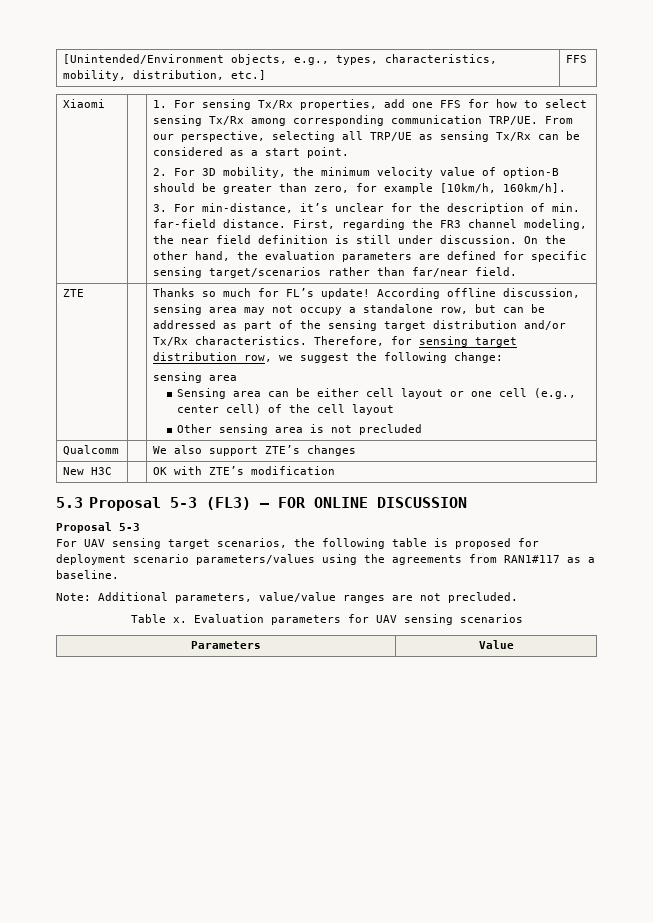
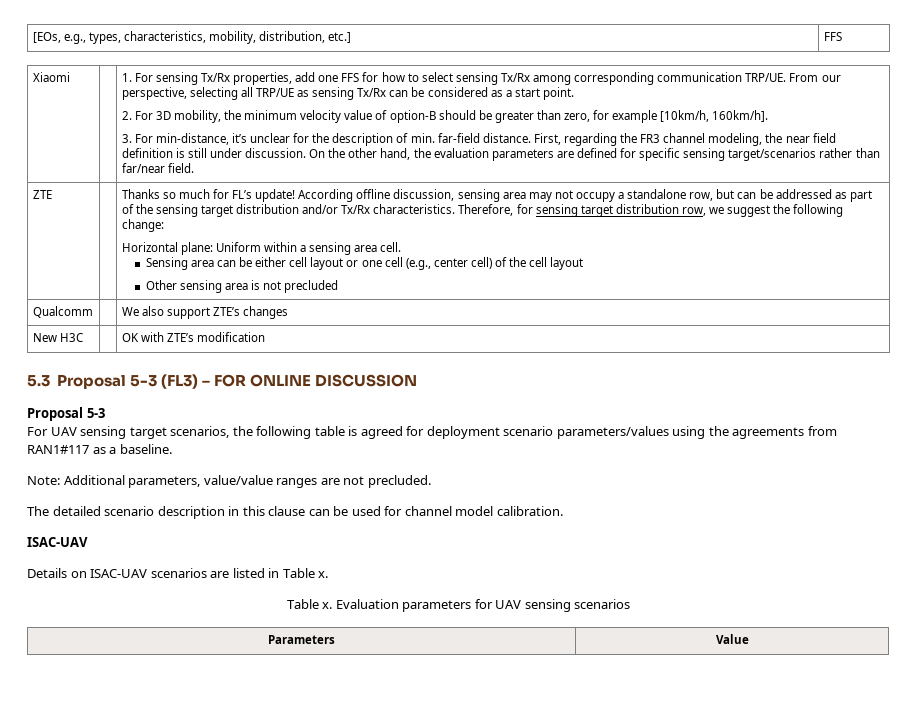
- [Unintended/Environment objects, e.g., types, characteristics, mobility, distribution, etc.] | FFS
+ [EOs, e.g., types, characteristics, mobility, distribution, etc.] | FFS
  Therefore, for sensing target distribution row, we suggest the following change:
- sensing area
+ Horizontal plane: Uniform within a sensing area cell.
- For UAV sensing target scenarios, the following table is proposed for deployment scenario parameters/values using the agreements from RAN1#117 as a baseline.
+ For UAV sensing target scenarios, the following table is agreed for deployment scenario parameters/values using the agreements from RAN1#117 as a baseline.
+ The detailed scenario description in this clause can be used for channel model calibration.
+ ISAC-UAV
+ Details on ISAC-UAV scenarios are listed in Table x.

